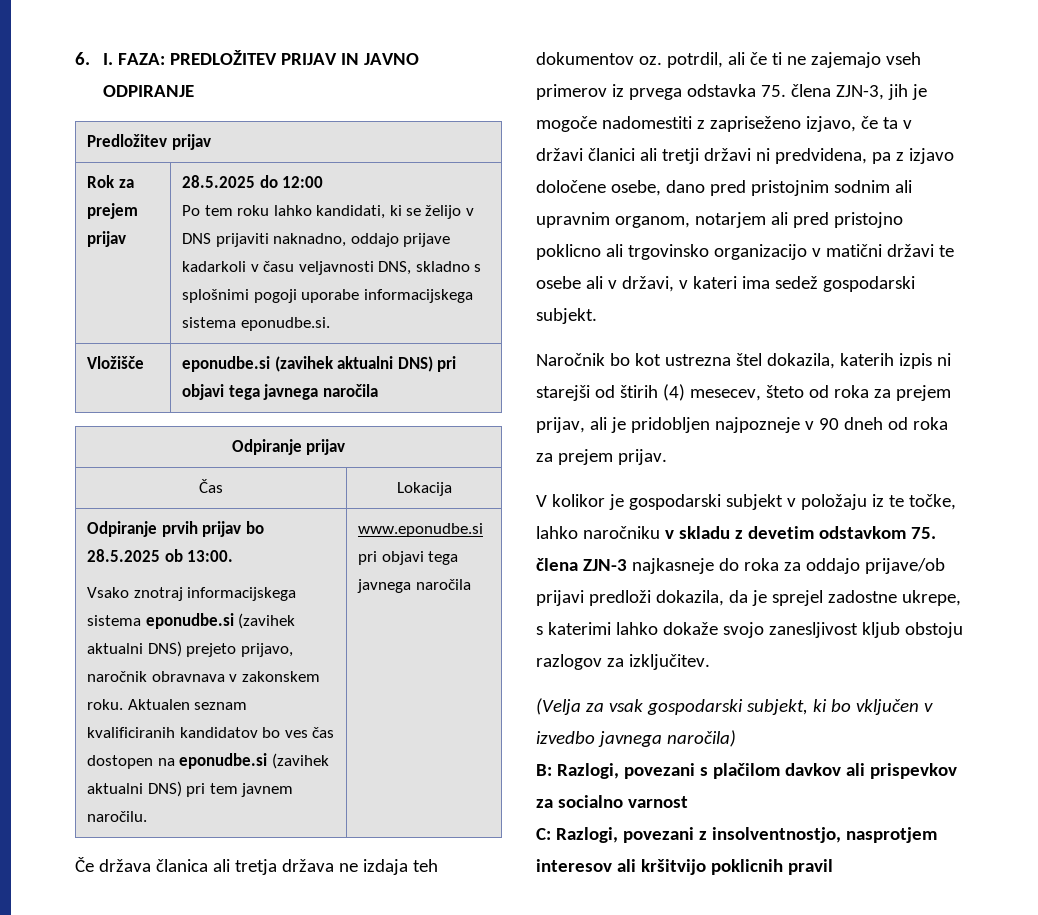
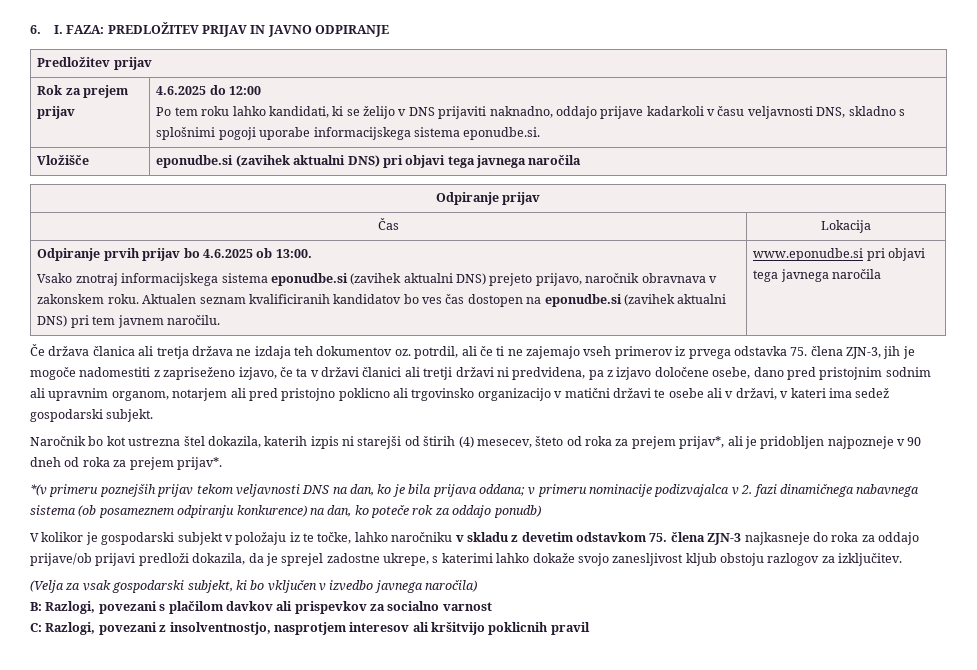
- Rok za prejem prijav | 28.5.2025 do 12:00
+ Rok za prejem prijav | 4.6.2025 do 12:00
- Odpiranje prvih prijav bo 28.5.2025 ob 13:00.
+ Odpiranje prvih prijav bo 4.6.2025 ob 13:00.
- Naročnik bo kot ustrezna štel dokazila, katerih izpis ni starejši od štirih (4) mesecev, šteto od roka za prejem prijav, ali je pridobljen najpozneje v 90 dneh od roka za prejem prijav.
+ Naročnik bo kot ustrezna štel dokazila, katerih izpis ni starejši od štirih (4) mesecev, šteto od roka za prejem prijav*, ali je pridobljen najpozneje v 90 dneh od roka za prejem prijav*.
+ *(v primeru poznejših prijav tekom veljavnosti DNS na dan, ko je bila prijava oddana; v primeru nominacije podizvajalca v 2. fazi dinamičnega nabavnega sistema (ob posameznem odpiranju konkurence) na dan, ko poteče rok za oddajo ponudb)

